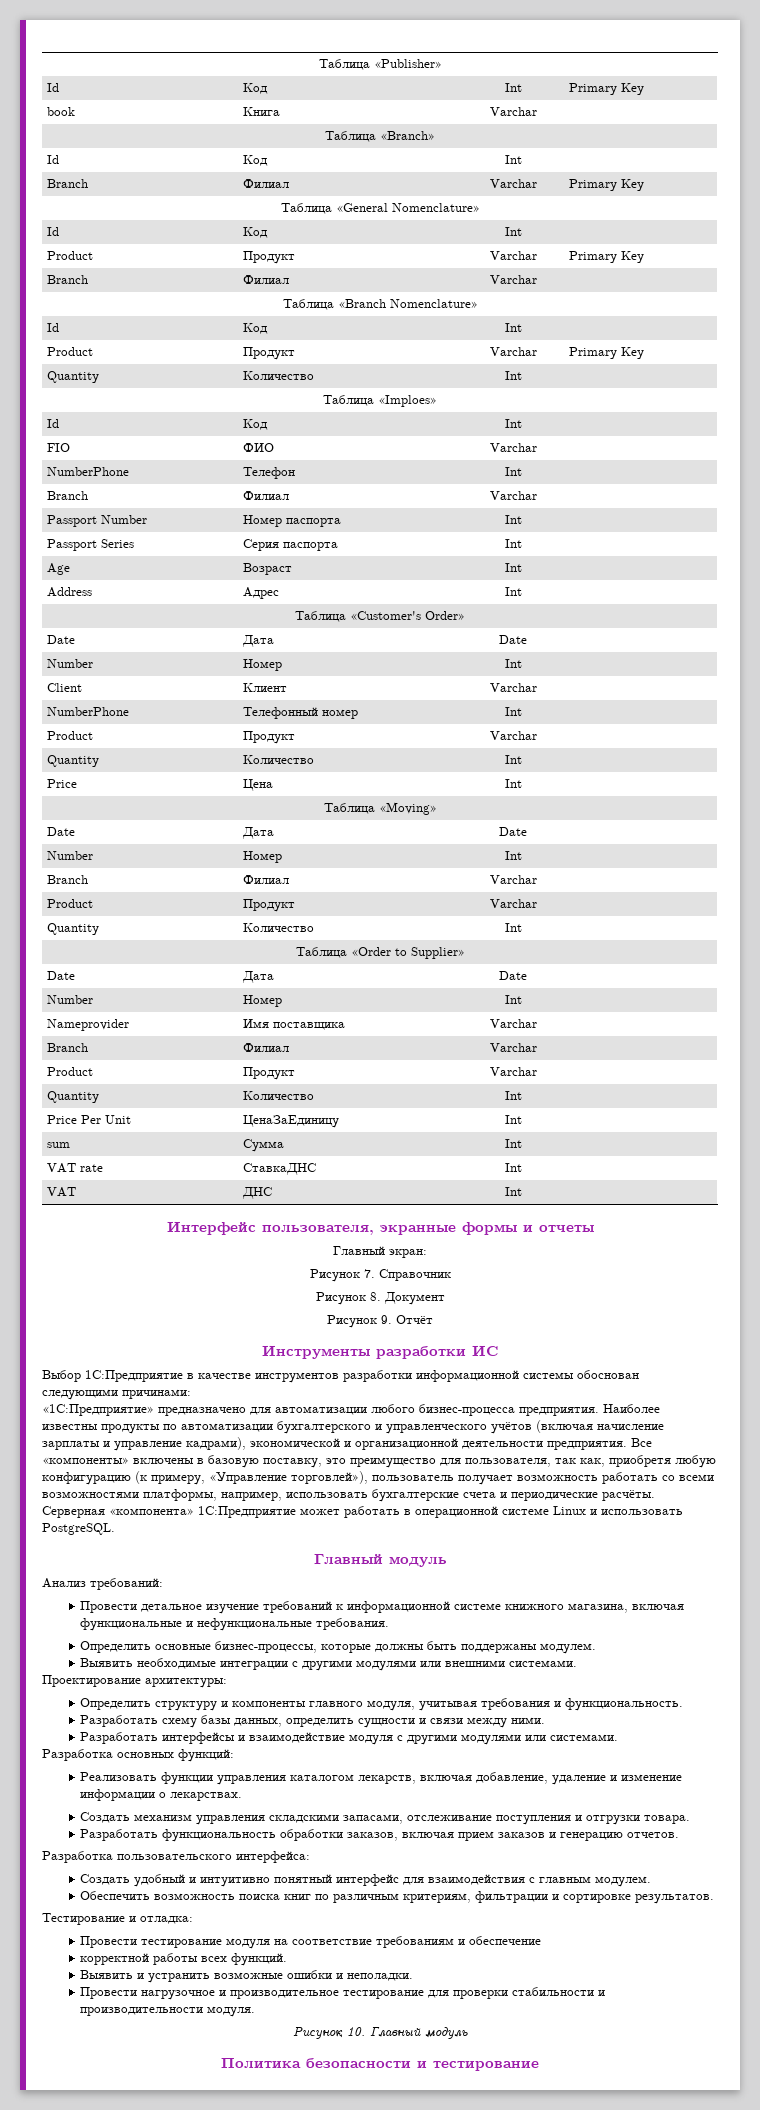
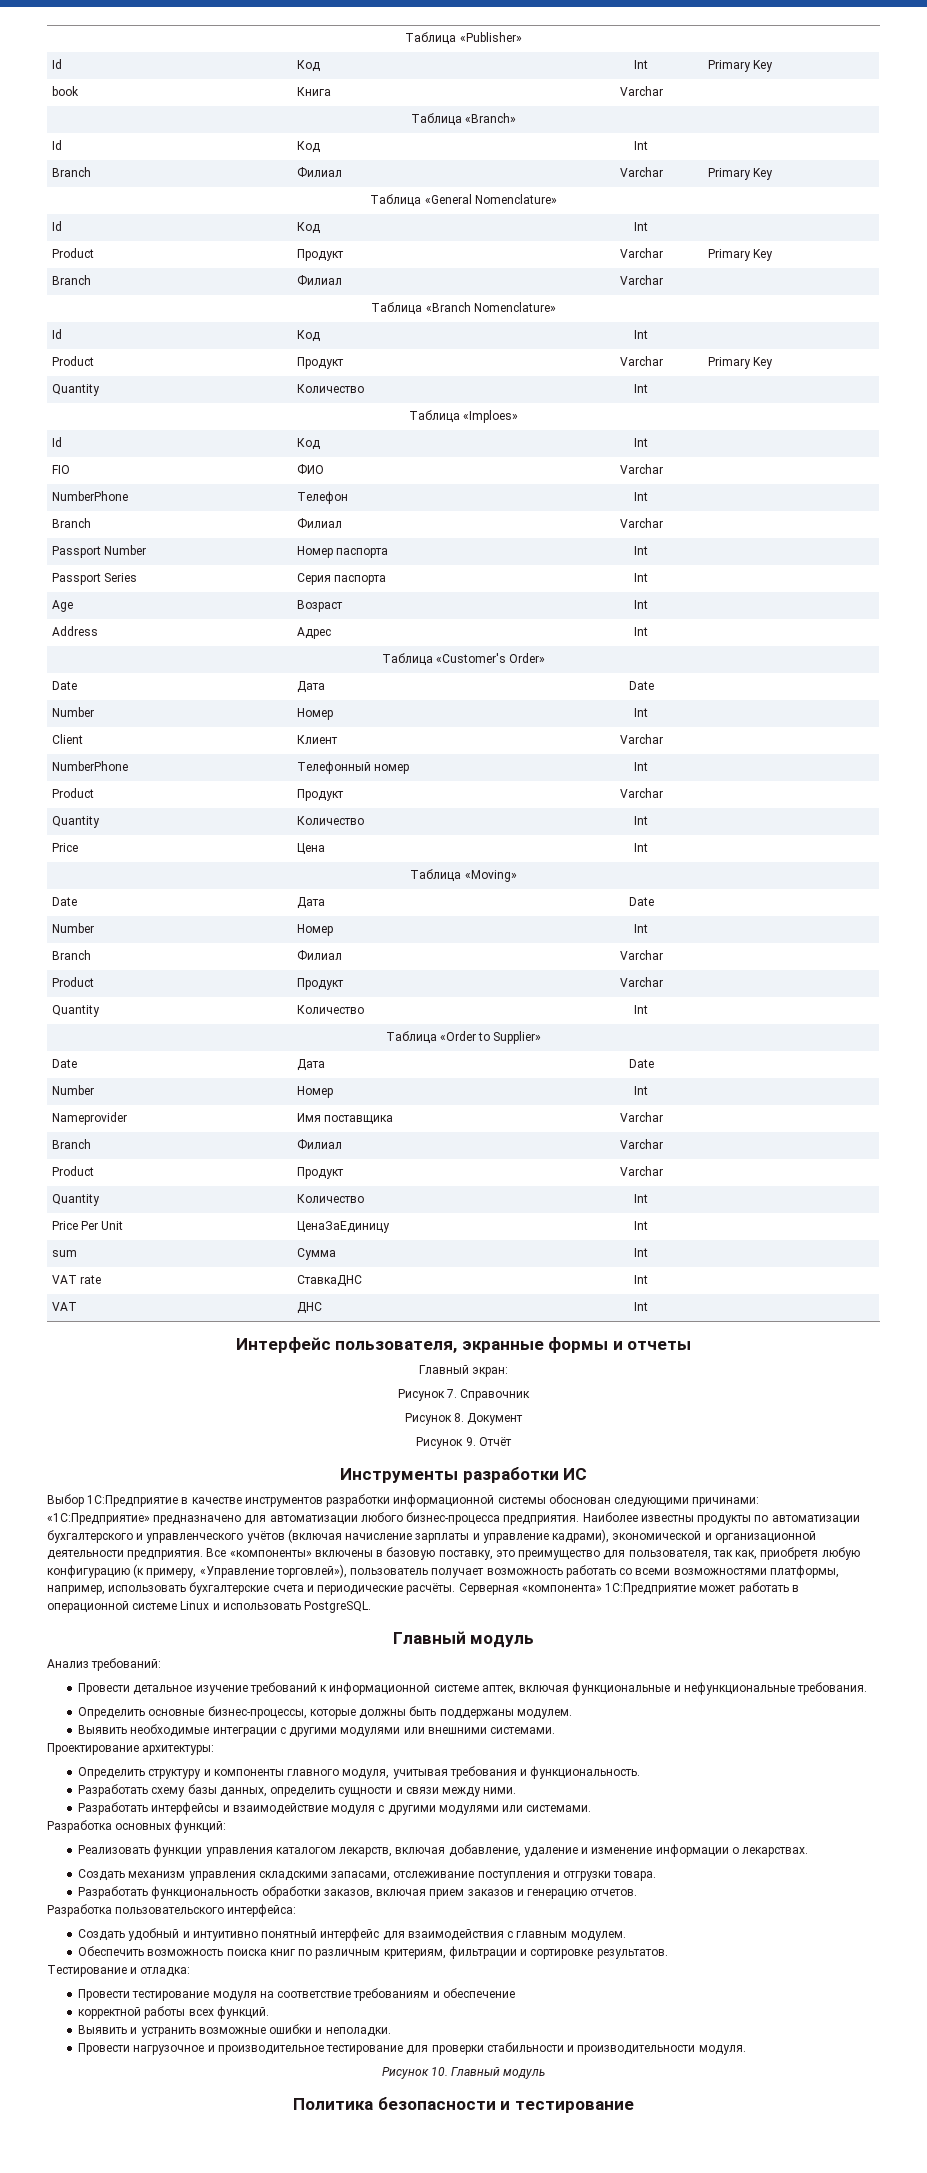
- Провести детальное изучение требований к информационной системе книжного магазина, включая функциональные и нефункциональные требования.
+ Провести детальное изучение требований к информационной системе аптек, включая функциональные и нефункциональные требования.

